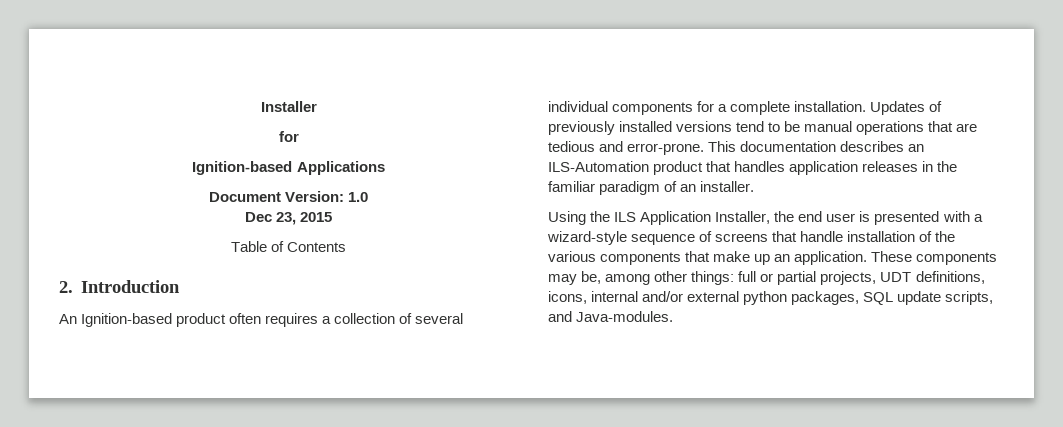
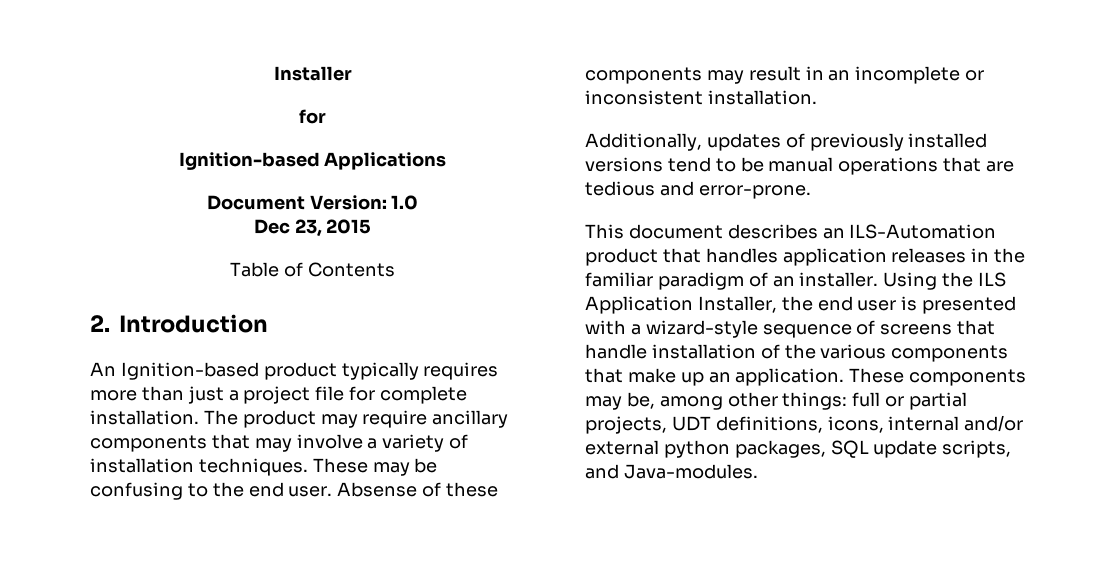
- An Ignition-based product often requires a collection of several individual components for a complete installation. Updates of previously installed versions tend to be manual operations that are tedious and error-prone. This documentation describes an ILS-Automation product that handles application releases in the familiar paradigm of an installer.
- Using the ILS Application Installer, the end user is presented with a wizard-style sequence of screens that handle installation of the various components that make up an application.
+ An Ignition-based product typically requires more than just a project file for complete installation. The product may require ancillary components that may involve a variety of installation techniques. These may be confusing to the end user. Absense of these components may result in an incomplete or inconsistent installation.
+ Additionally, updates of previously installed versions tend to be manual operations that are tedious and error-prone.
+ This document describes an ILS-Automation product that handles application releases in the familiar paradigm of an installer. Using the ILS Application Installer, the end user is presented with a wizard-style sequence of screens that handle installation of the various components that make up an application.

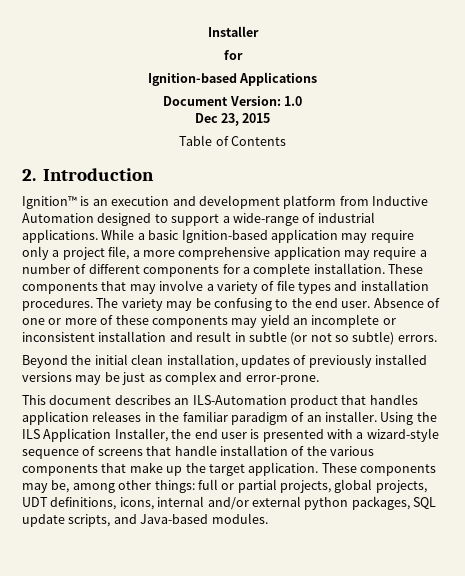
- An Ignition-based product typically requires more than just a project file for complete installation. The product may require ancillary components that may involve a variety of installation techniques. These may be confusing to the end user.
+ Ignition™ is an execution and development platform from Inductive Automation designed to support a wide-range of industrial applications. While a basic Ignition-based application may require only a project file, a more comprehensive application may require a number of different components for a complete installation. These components that may involve a variety of file types and installation procedures. The variety may be confusing to the end user.
- Absense of these components may result in an incomplete or inconsistent installation.
- Additionally, updates of previously installed versions tend to be manual operations that are tedious and error-prone.
+ Absence of one or more of these components may yield an incomplete or inconsistent installation and result in subtle (or not so subtle) errors.
+ Beyond the initial clean installation, updates of previously installed versions may be just as complex and error-prone.
- Using the ILS Application Installer, the end user is presented with a wizard-style sequence of screens that handle installation of the various components that make up an application.
+ Using the ILS Application Installer, the end user is presented with a wizard-style sequence of screens that handle installation of the various components that make up the target application.
- These components may be, among other things: full or partial projects, UDT definitions, icons, internal and/or external python packages, SQL update scripts, and Java-modules.
+ These components may be, among other things: full or partial projects, global projects, UDT definitions, icons, internal and/or external python packages, SQL update scripts, and Java-based modules.

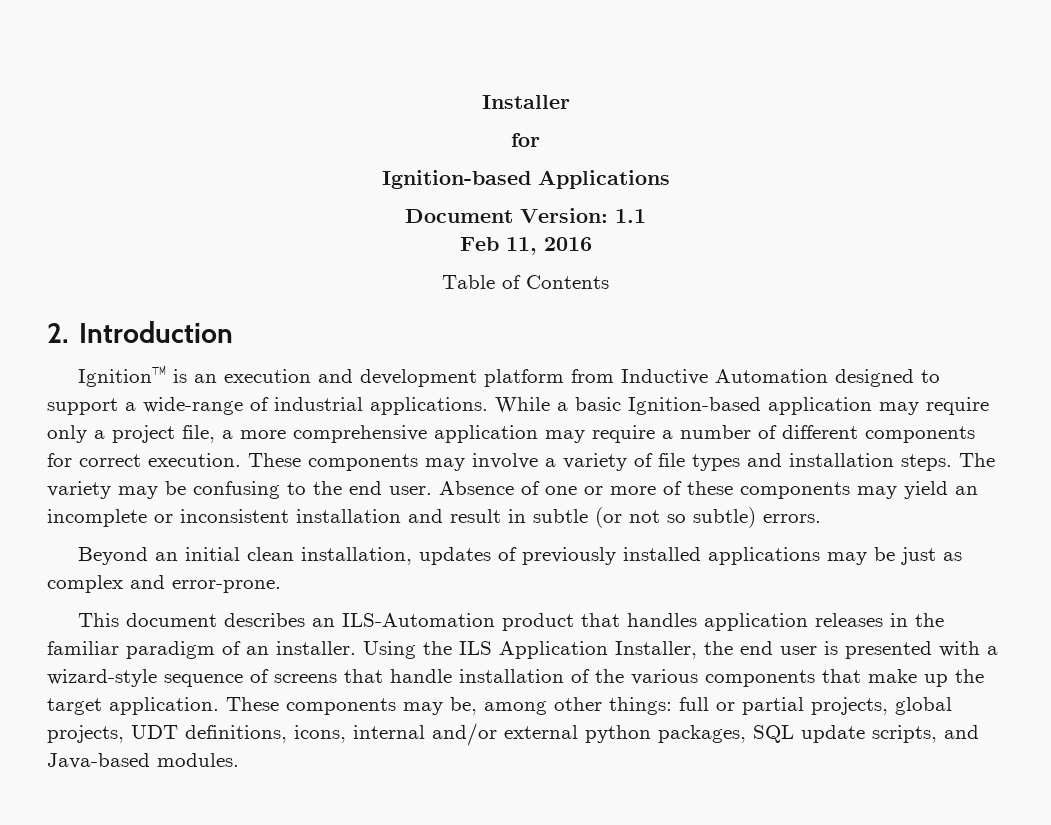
- Document Version: 1.0
- Dec 23, 2015
+ Document Version: 1.1
+ Feb 11, 2016
- While a basic Ignition-based application may require only a project file, a more comprehensive application may require a number of different components for a complete installation. These components that may involve a variety of file types and installation procedures.
+ While a basic Ignition-based application may require only a project file, a more comprehensive application may require a number of different components for correct execution. These components may involve a variety of file types and installation steps.
- Beyond the initial clean installation, updates of previously installed versions may be just as complex and error-prone.
+ Beyond an initial clean installation, updates of previously installed applications may be just as complex and error-prone.

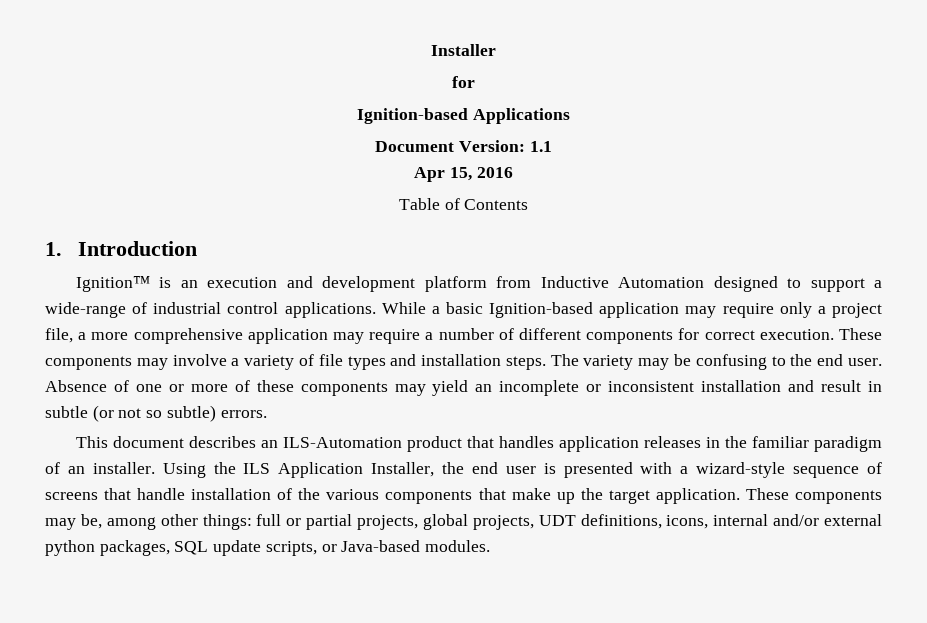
- Feb 11, 2016
+ Apr 15, 2016
- 2. Introduction
+ 1. Introduction
- Ignition™ is an execution and development platform from Inductive Automation designed to support a wide-range of industrial applications.
+ Ignition™ is an execution and development platform from Inductive Automation designed to support a wide-range of industrial control applications.
- Beyond an initial clean installation, updates of previously installed applications may be just as complex and error-prone.
- These components may be, among other things: full or partial projects, global projects, UDT definitions, icons, internal and/or external python packages, SQL update scripts, and Java-based modules.
+ These components may be, among other things: full or partial projects, global projects, UDT definitions, icons, internal and/or external python packages, SQL update scripts, or Java-based modules.

